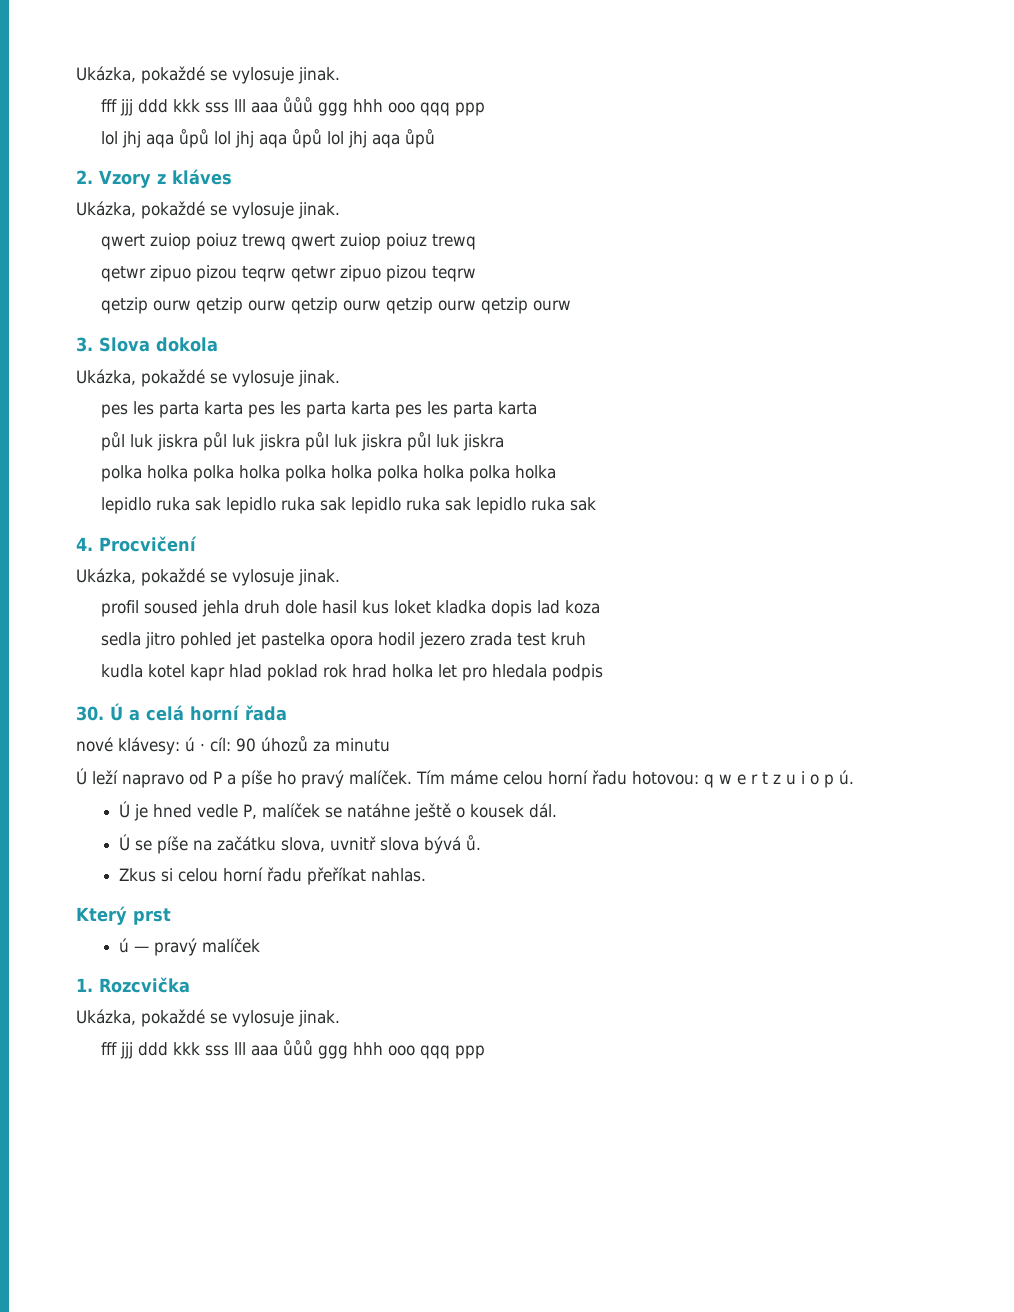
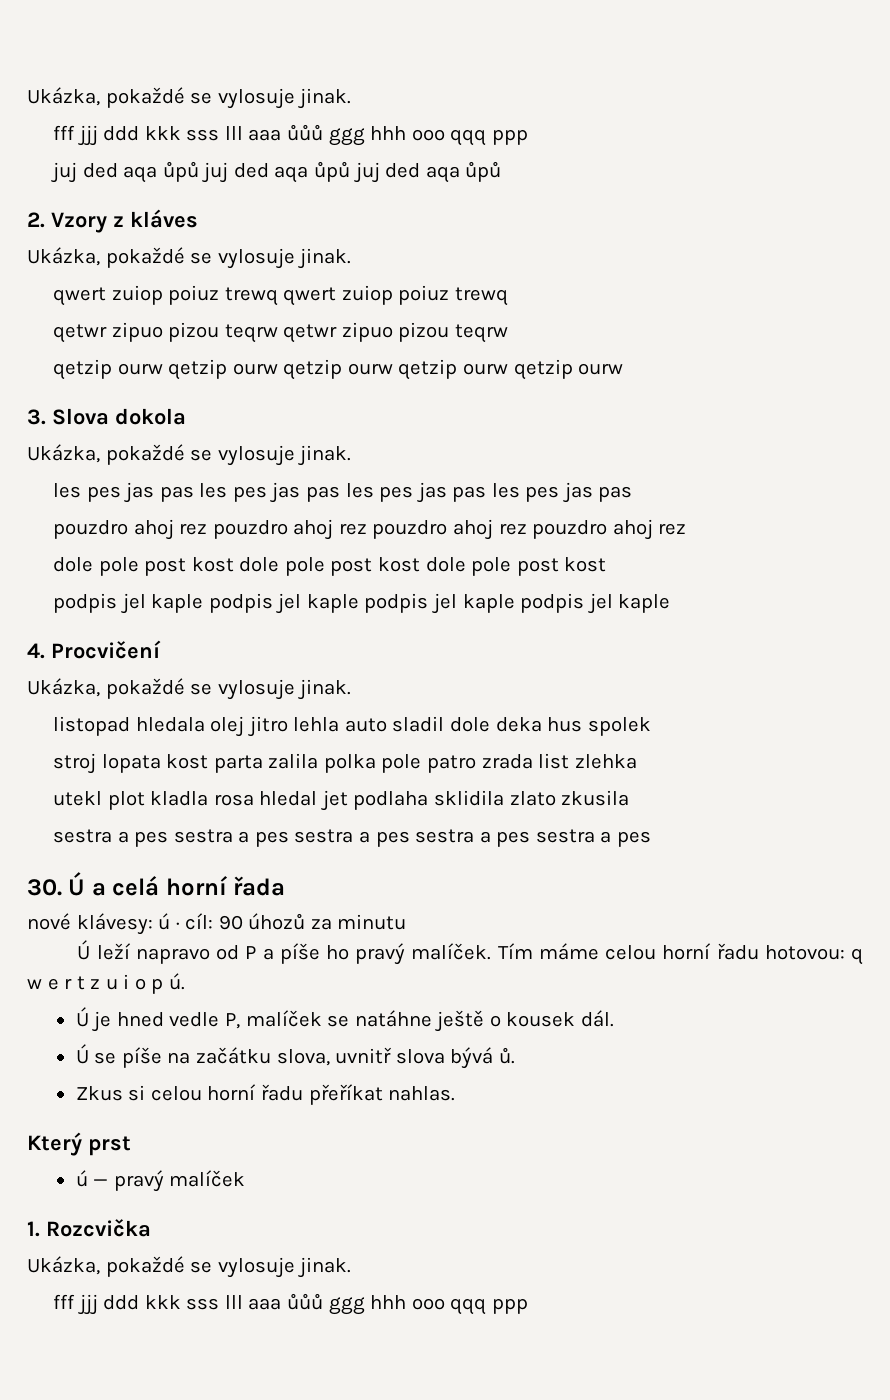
- lol jhj aqa ůpů lol jhj aqa ůpů lol jhj aqa ůpů
+ juj ded aqa ůpů juj ded aqa ůpů juj ded aqa ůpů
- pes les parta karta pes les parta karta pes les parta karta
- půl luk jiskra půl luk jiskra půl luk jiskra půl luk jiskra
- polka holka polka holka polka holka polka holka polka holka
- lepidlo ruka sak lepidlo ruka sak lepidlo ruka sak lepidlo ruka sak
+ les pes jas pas les pes jas pas les pes jas pas les pes jas pas
+ pouzdro ahoj rez pouzdro ahoj rez pouzdro ahoj rez pouzdro ahoj rez
+ dole pole post kost dole pole post kost dole pole post kost
+ podpis jel kaple podpis jel kaple podpis jel kaple podpis jel kaple
- profil soused jehla druh dole hasil kus loket kladka dopis lad koza
- sedla jitro pohled jet pastelka opora hodil jezero zrada test kruh
- kudla kotel kapr hlad poklad rok hrad holka let pro hledala podpis
+ listopad hledala olej jitro lehla auto sladil dole deka hus spolek
+ stroj lopata kost parta zalila polka pole patro zrada list zlehka
+ utekl plot kladla rosa hledal jet podlaha sklidila zlato zkusila
+ sestra a pes sestra a pes sestra a pes sestra a pes sestra a pes

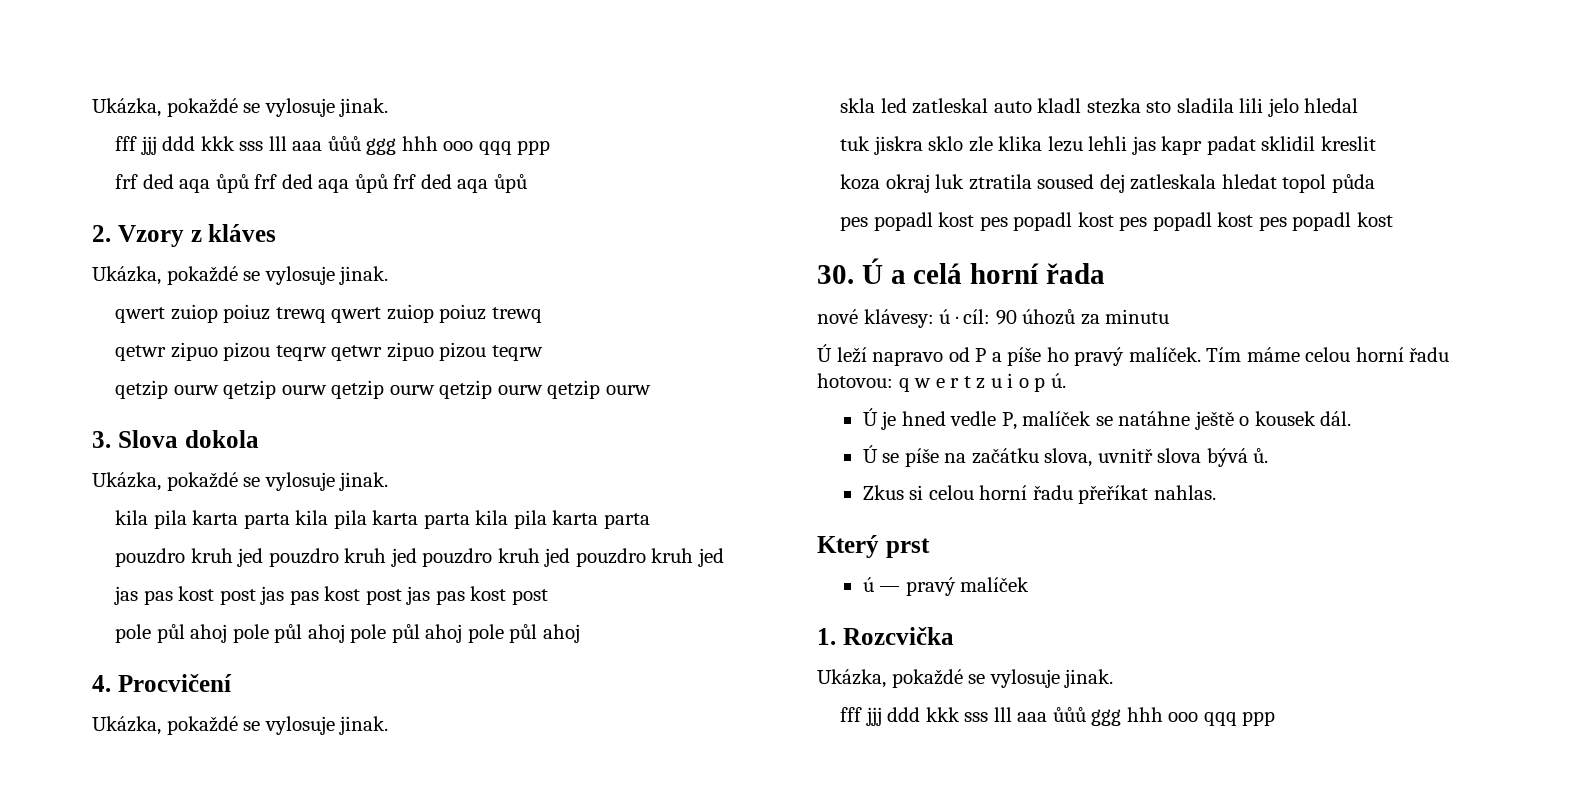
- juj ded aqa ůpů juj ded aqa ůpů juj ded aqa ůpů
+ frf ded aqa ůpů frf ded aqa ůpů frf ded aqa ůpů
- les pes jas pas les pes jas pas les pes jas pas les pes jas pas
- pouzdro ahoj rez pouzdro ahoj rez pouzdro ahoj rez pouzdro ahoj rez
- dole pole post kost dole pole post kost dole pole post kost
- podpis jel kaple podpis jel kaple podpis jel kaple podpis jel kaple
+ kila pila karta parta kila pila karta parta kila pila karta parta
+ pouzdro kruh jed pouzdro kruh jed pouzdro kruh jed pouzdro kruh jed
+ jas pas kost post jas pas kost post jas pas kost post
+ pole půl ahoj pole půl ahoj pole půl ahoj pole půl ahoj
- listopad hledala olej jitro lehla auto sladil dole deka hus spolek
- stroj lopata kost parta zalila polka pole patro zrada list zlehka
- utekl plot kladla rosa hledal jet podlaha sklidila zlato zkusila
- sestra a pes sestra a pes sestra a pes sestra a pes sestra a pes
+ skla led zatleskal auto kladl stezka sto sladila lili jelo hledal
+ tuk jiskra sklo zle klika lezu lehli jas kapr padat sklidil kreslit
+ koza okraj luk ztratila soused dej zatleskala hledat topol půda
+ pes popadl kost pes popadl kost pes popadl kost pes popadl kost

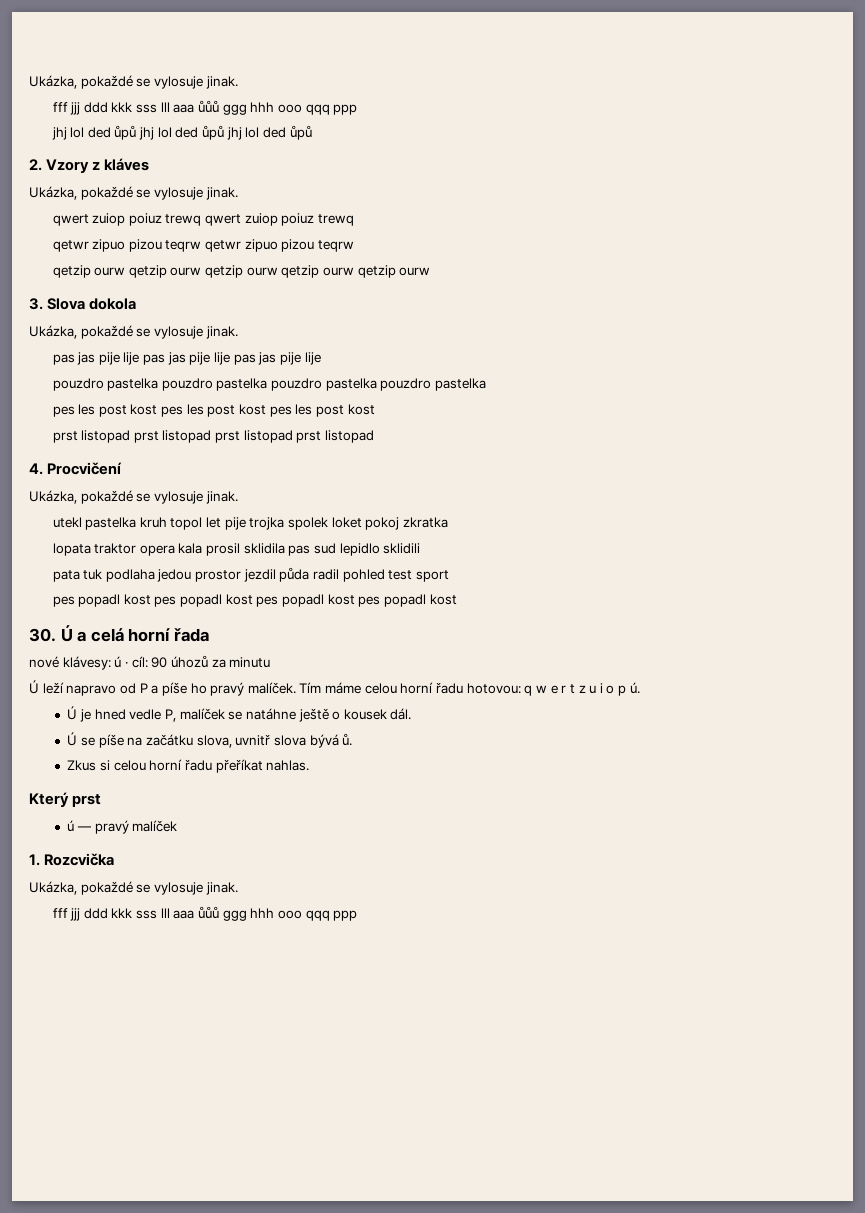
- frf ded aqa ůpů frf ded aqa ůpů frf ded aqa ůpů
+ jhj lol ded ůpů jhj lol ded ůpů jhj lol ded ůpů
- kila pila karta parta kila pila karta parta kila pila karta parta
- pouzdro kruh jed pouzdro kruh jed pouzdro kruh jed pouzdro kruh jed
- jas pas kost post jas pas kost post jas pas kost post
- pole půl ahoj pole půl ahoj pole půl ahoj pole půl ahoj
+ pas jas pije lije pas jas pije lije pas jas pije lije
+ pouzdro pastelka pouzdro pastelka pouzdro pastelka pouzdro pastelka
+ pes les post kost pes les post kost pes les post kost
+ prst listopad prst listopad prst listopad prst listopad
- skla led zatleskal auto kladl stezka sto sladila lili jelo hledal
- tuk jiskra sklo zle klika lezu lehli jas kapr padat sklidil kreslit
- koza okraj luk ztratila soused dej zatleskala hledat topol půda
+ utekl pastelka kruh topol let pije trojka spolek loket pokoj zkratka
+ lopata traktor opera kala prosil sklidila pas sud lepidlo sklidili
+ pata tuk podlaha jedou prostor jezdil půda radil pohled test sport

